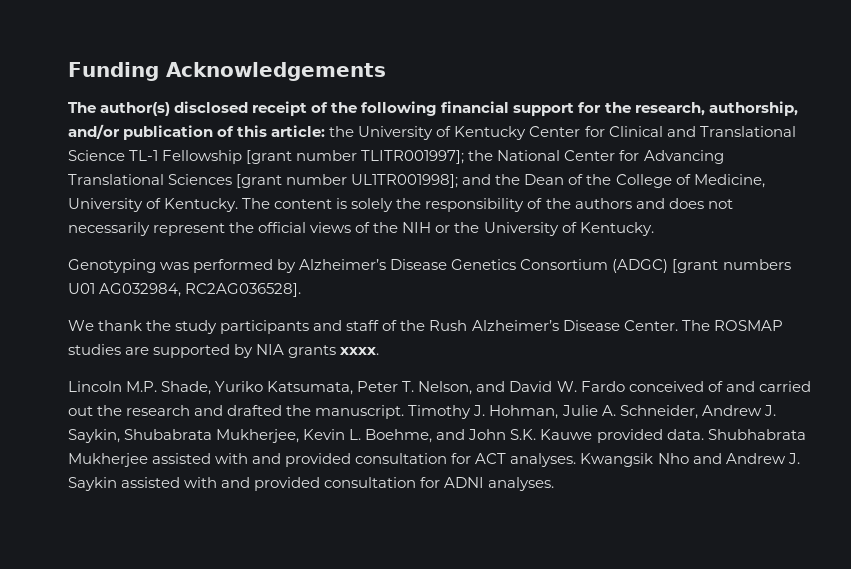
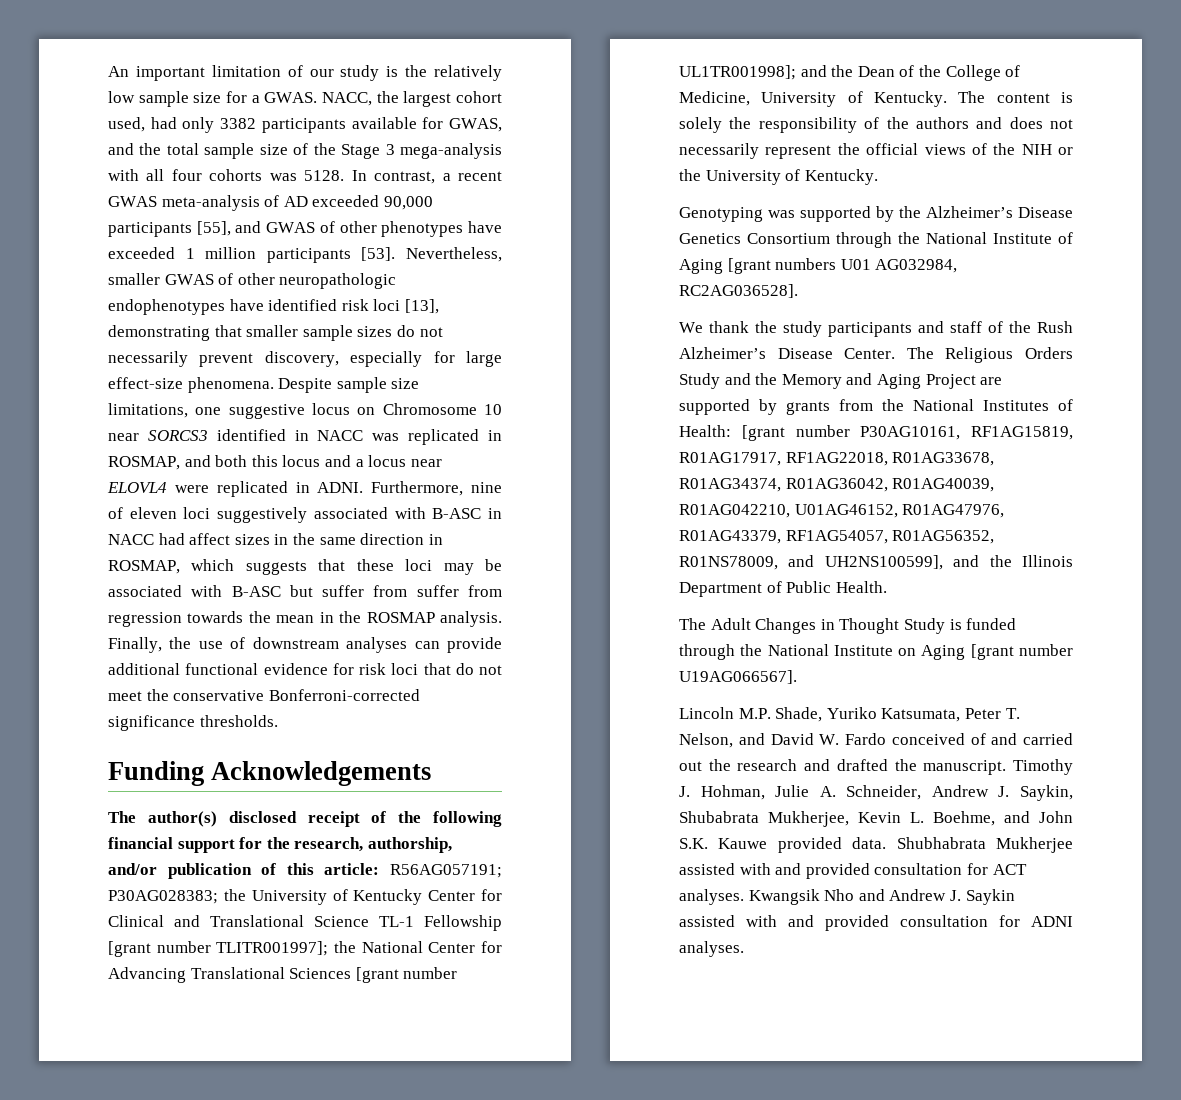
+ An important limitation of our study is the relatively low sample size for a GWAS. NACC, the largest cohort used, had only 3382 participants available for GWAS, and the total sample size of the Stage 3 mega-analysis with all four cohorts was 5128. In contrast, a recent GWAS meta-analysis of AD exceeded 90,000 participants [55], and GWAS of other phenotypes have exceeded 1 million participants [53]. Nevertheless, smaller GWAS of other neuropathologic endophenotypes have identified risk loci [13], demonstrating that smaller sample sizes do not necessarily prevent discovery, especially for large effect-size phenomena. Despite sample size limitations, one suggestive locus on Chromosome 10 near SORCS3 identified in NACC was replicated in ROSMAP, and both this locus and a locus near ELOVL4 were replicated in ADNI. Furthermore, nine of eleven loci suggestively associated with B-ASC in NACC had affect sizes in the same direction in ROSMAP, which suggests that these loci may be associated with B-ASC but suffer from suffer from regression towards the mean in the ROSMAP analysis. Finally, the use of downstream analyses can provide additional functional evidence for risk loci that do not meet the conservative Bonferroni-corrected significance thresholds.
- The author(s) disclosed receipt of the following financial support for the research, authorship, and/or publication of this article: the University of Kentucky Center for Clinical and Translational Science TL-1 Fellowship [grant number TLITR001997]; the National Center for Advancing Translational Sciences [grant number UL1TR001998]; and the Dean of the College of Medicine, University of Kentucky.
+ The author(s) disclosed receipt of the following financial support for the research, authorship, and/or publication of this article: R56AG057191; P30AG028383; the University of Kentucky Center for Clinical and Translational Science TL-1 Fellowship [grant number TLITR001997]; the National Center for Advancing Translational Sciences [grant number UL1TR001998]; and the Dean of the College of Medicine, University of Kentucky.
- Genotyping was performed by Alzheimer’s Disease Genetics Consortium (ADGC) [grant numbers U01 AG032984, RC2AG036528].
+ Genotyping was supported by the Alzheimer’s Disease Genetics Consortium through the National Institute of Aging [grant numbers U01 AG032984, RC2AG036528].
- The ROSMAP studies are supported by NIA grants xxxx.
+ The Religious Orders Study and the Memory and Aging Project are supported by grants from the National Institutes of Health: [grant number P30AG10161, RF1AG15819, R01AG17917, RF1AG22018, R01AG33678, R01AG34374, R01AG36042, R01AG40039, R01AG042210, U01AG46152, R01AG47976, R01AG43379, RF1AG54057, R01AG56352, R01NS78009, and UH2NS100599], and the Illinois Department of Public Health.
+ The Adult Changes in Thought Study is funded through the National Institute on Aging [grant number U19AG066567].

